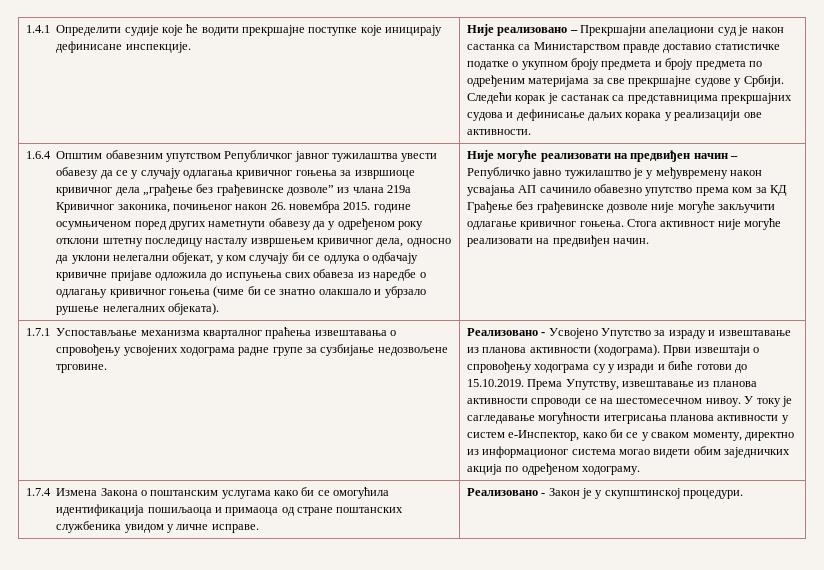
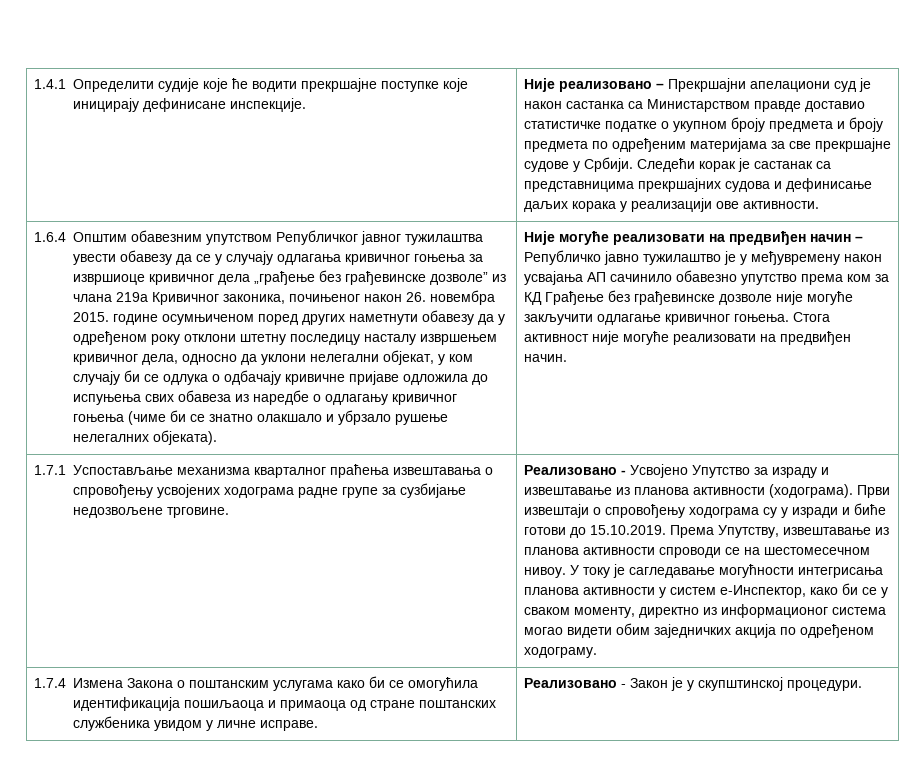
- У току је сагледавање могућности итегрисања планова активности у систем е-Инспектор, како би се у сваком моменту, директно из информационог система могао видети обим заједничких акција по одређеном ходограму.
+ У току је сагледавање могућности интегрисања планова активности у систем е-Инспектор, како би се у сваком моменту, директно из информационог система могао видети обим заједничких акција по одређеном ходограму.

